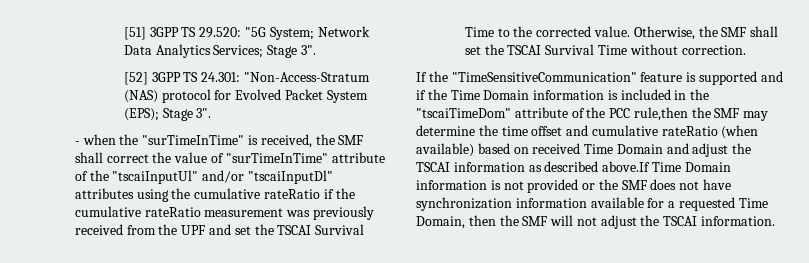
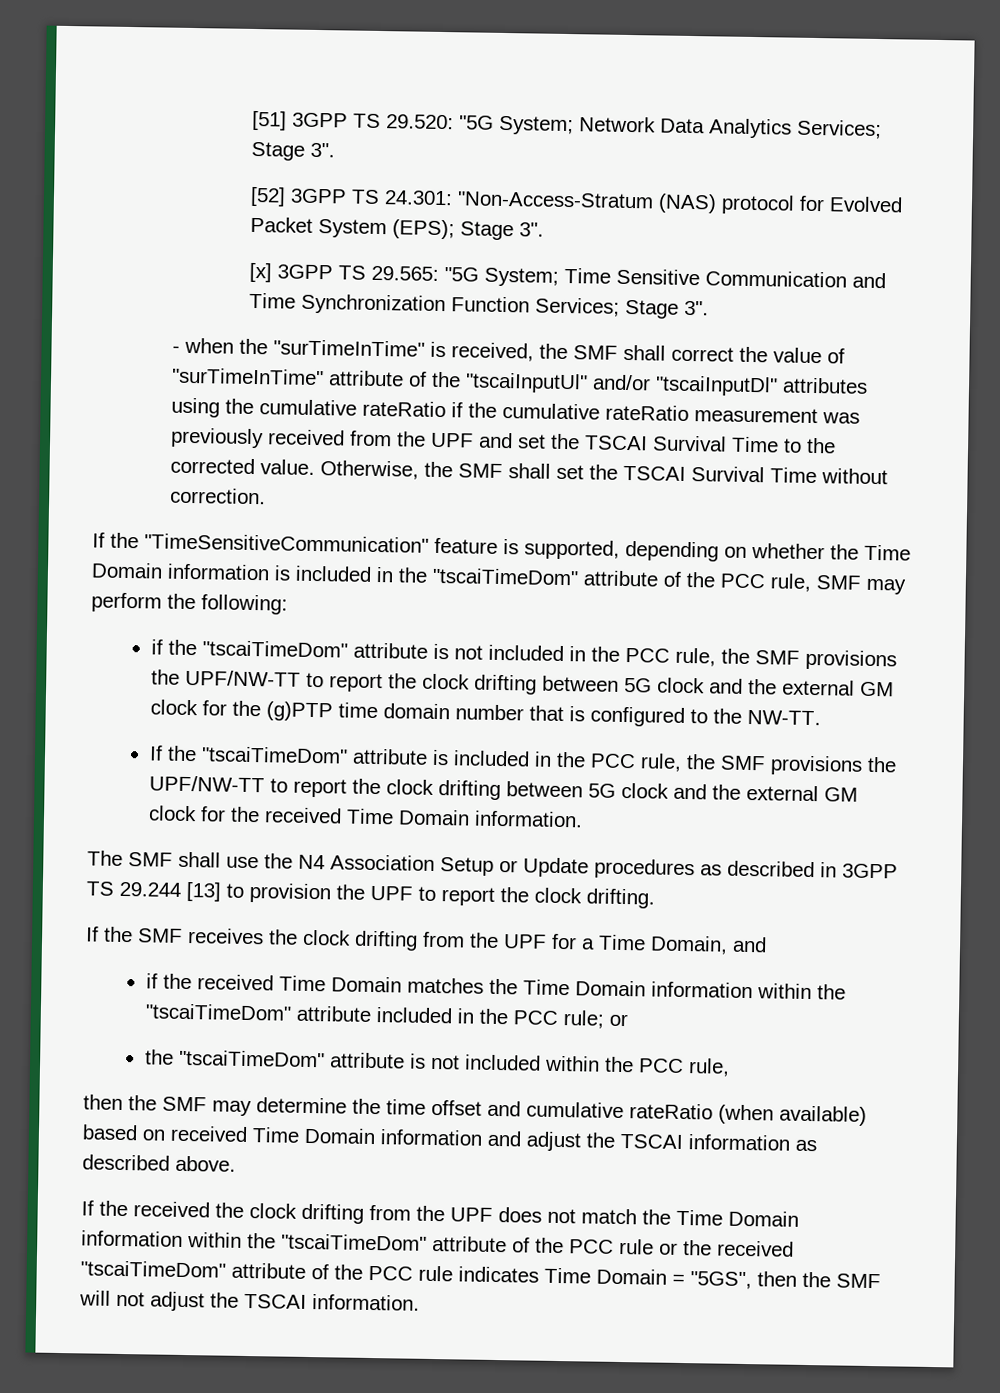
+ [x] 3GPP TS 29.565: "5G System; Time Sensitive Communication and Time Synchronization Function Services; Stage 3".
- If the "TimeSensitiveCommunication" feature is supported and if the Time Domain information is included in the "tscaiTimeDom" attribute of the PCC rule,then the SMF may determine the time offset and cumulative rateRatio (when available) based on received Time Domain and adjust the TSCAI information as described above.If Time Domain information is not provided or the SMF does not have synchronization information available for a requested Time Domain, then the SMF will not adjust the TSCAI information.
+ If the "TimeSensitiveCommunication" feature is supported, depending on whether the Time Domain information is included in the "tscaiTimeDom" attribute of the PCC rule, SMF may perform the following:
+ if the "tscaiTimeDom" attribute is not included in the PCC rule, the SMF provisions the UPF/NW-TT to report the clock drifting between 5G clock and the external GM clock for the (g)PTP time domain number that is configured to the NW-TT.
+ If the "tscaiTimeDom" attribute is included in the PCC rule, the SMF provisions the UPF/NW-TT to report the clock drifting between 5G clock and the external GM clock for the received Time Domain information.
+ The SMF shall use the N4 Association Setup or Update procedures as described in 3GPP TS 29.244 [13] to provision the UPF to report the clock drifting.
+ If the SMF receives the clock drifting from the UPF for a Time Domain, and
+ if the received Time Domain matches the Time Domain information within the "tscaiTimeDom" attribute included in the PCC rule; or
+ the "tscaiTimeDom" attribute is not included within the PCC rule,
+ then the SMF may determine the time offset and cumulative rateRatio (when available) based on received Time Domain information and adjust the TSCAI information as described above.
+ If the received the clock drifting from the UPF does not match the Time Domain information within the "tscaiTimeDom" attribute of the PCC rule or the received "tscaiTimeDom" attribute of the PCC rule indicates Time Domain = "5GS", then the SMF will not adjust the TSCAI information.

